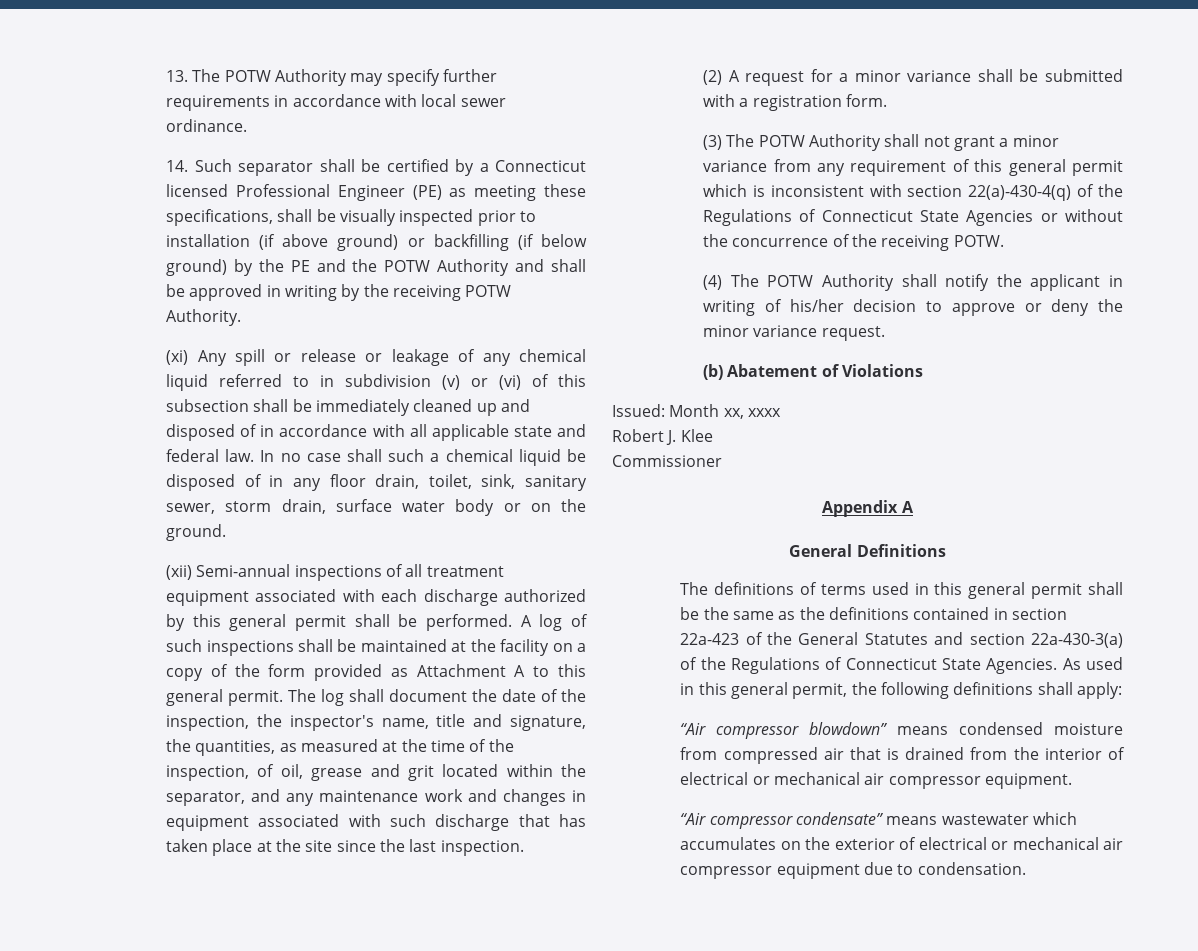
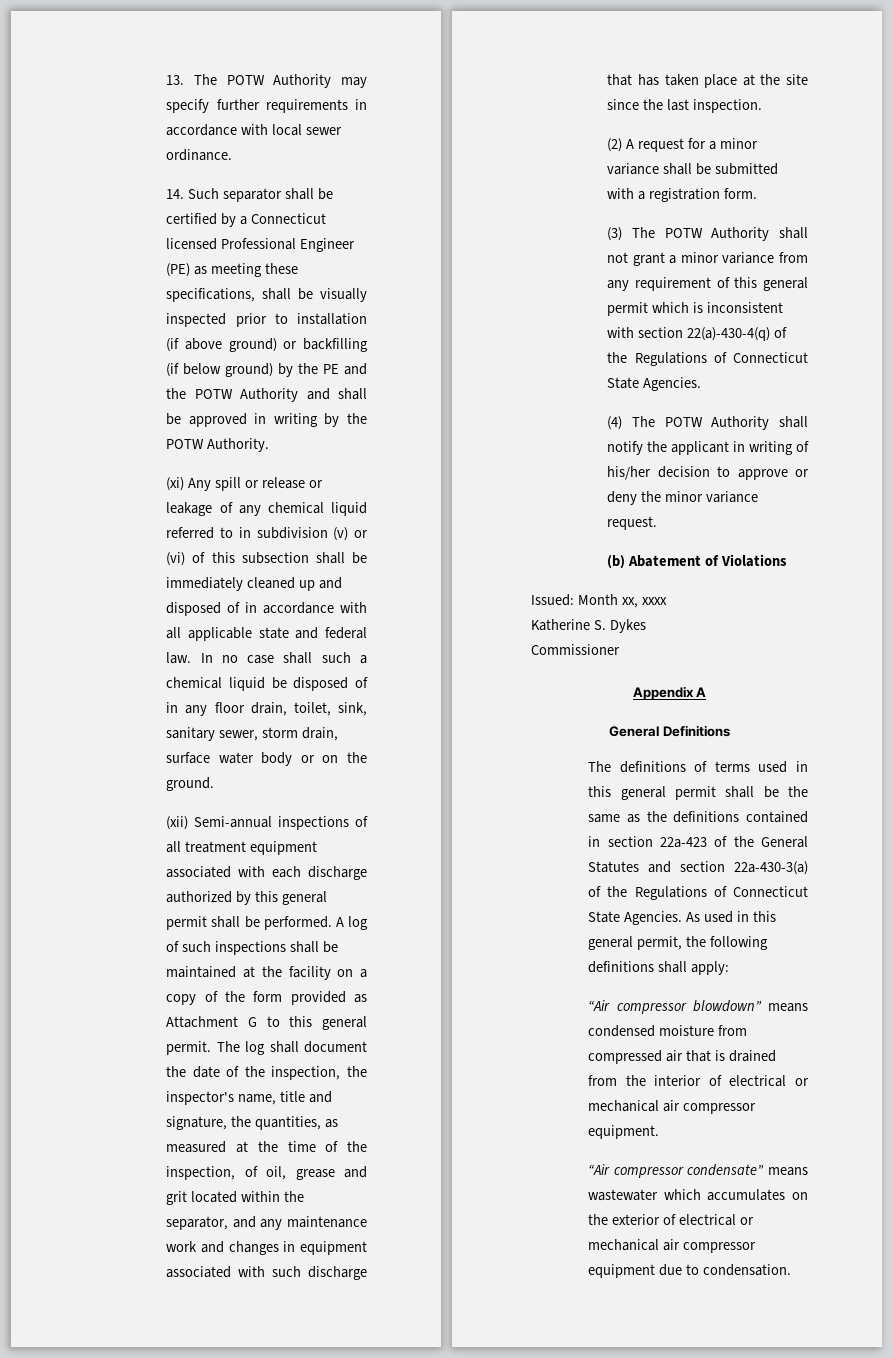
- 14. Such separator shall be certified by a Connecticut licensed Professional Engineer (PE) as meeting these specifications, shall be visually inspected prior to installation (if above ground) or backfilling (if below ground) by the PE and the POTW Authority and shall be approved in writing by the receiving POTW Authority.
+ 14. Such separator shall be certified by a Connecticut licensed Professional Engineer (PE) as meeting these specifications, shall be visually inspected prior to installation (if above ground) or backfilling (if below ground) by the PE and the POTW Authority and shall be approved in writing by the POTW Authority.
- A log of such inspections shall be maintained at the facility on a copy of the form provided as Attachment A to this general permit.
+ A log of such inspections shall be maintained at the facility on a copy of the form provided as Attachment G to this general permit.
- (3) The POTW Authority shall not grant a minor variance from any requirement of this general permit which is inconsistent with section 22(a)-430-4(q) of the Regulations of Connecticut State Agencies or without the concurrence of the receiving POTW.
+ (3) The POTW Authority shall not grant a minor variance from any requirement of this general permit which is inconsistent with section 22(a)-430-4(q) of the Regulations of Connecticut State Agencies.
- Robert J. Klee
+ Katherine S. Dykes

